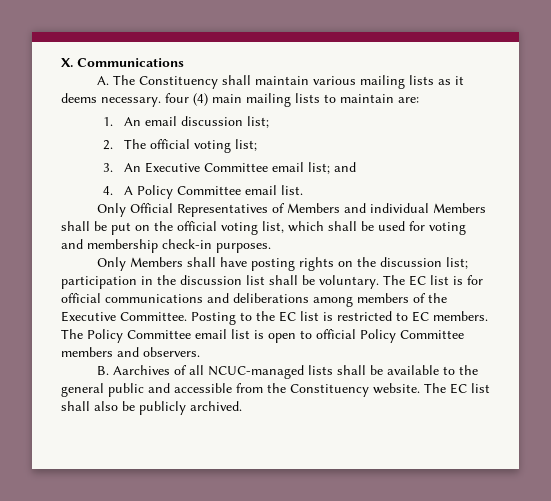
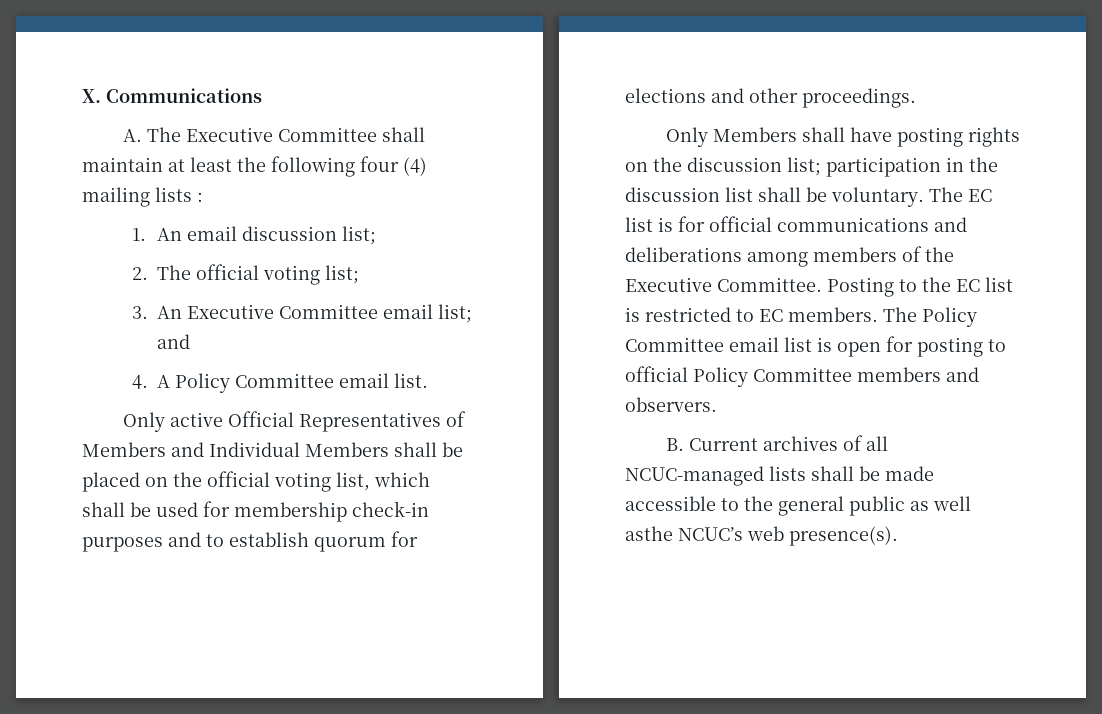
- A. The Constituency shall maintain various mailing lists as it deems necessary. four (4) main mailing lists to maintain are:
+ A. The Executive Committee shall maintain at least the following four (4) mailing lists :
- Only Official Representatives of Members and individual Members shall be put on the official voting list, which shall be used for voting and membership check-in purposes.
+ Only active Official Representatives of Members and Individual Members shall be placed on the official voting list, which shall be used for membership check-in purposes and to establish quorum for elections and other proceedings.
- The Policy Committee email list is open to official Policy Committee members and observers.
+ The Policy Committee email list is open for posting to official Policy Committee members and observers.
- B. Aarchives of all NCUC-managed lists shall be available to the general public and accessible from the Constituency website. The EC list shall also be publicly archived.
+ B. Current archives of all NCUC-managed lists shall be made accessible to the general public as well asthe NCUC’s web presence(s).

